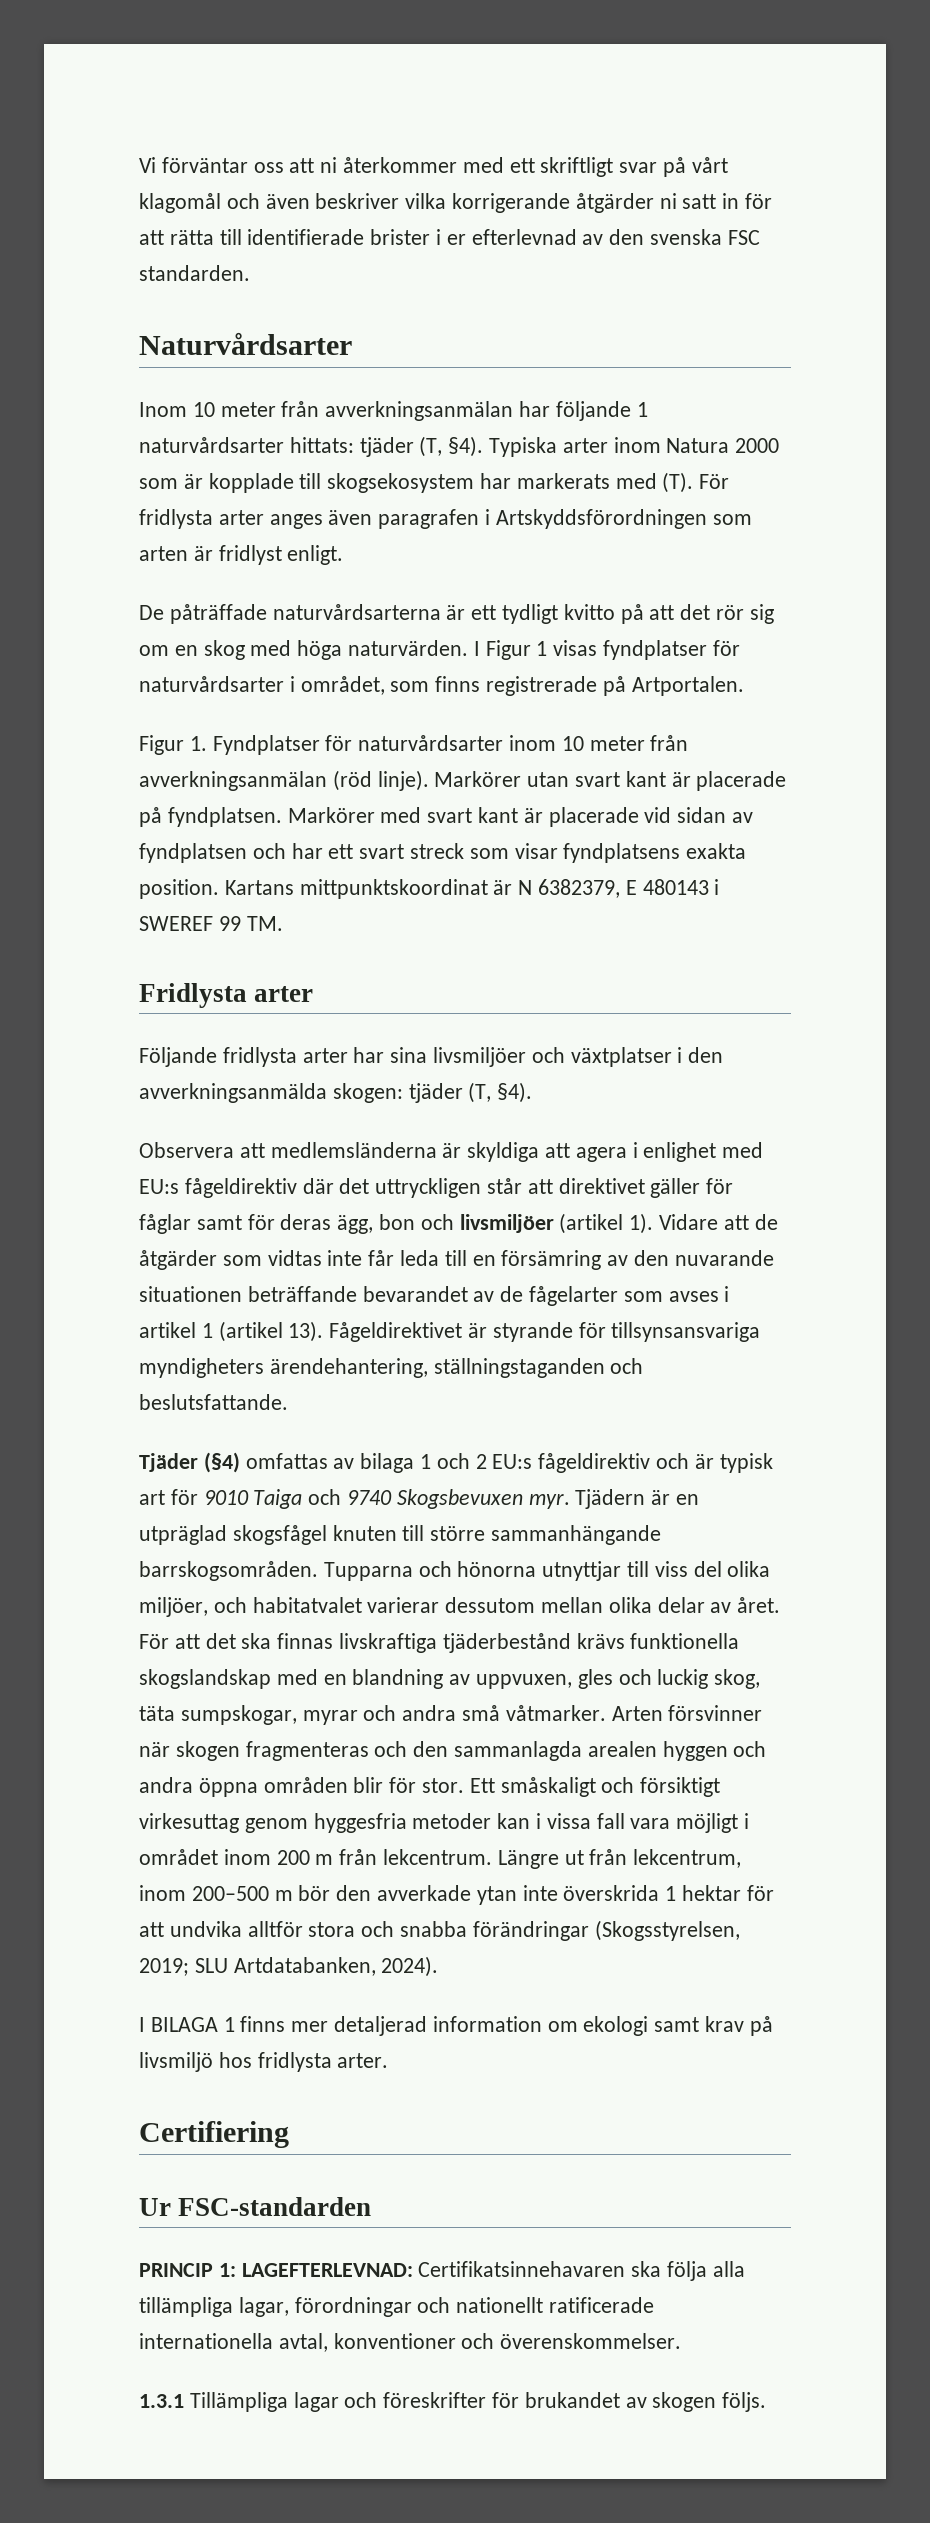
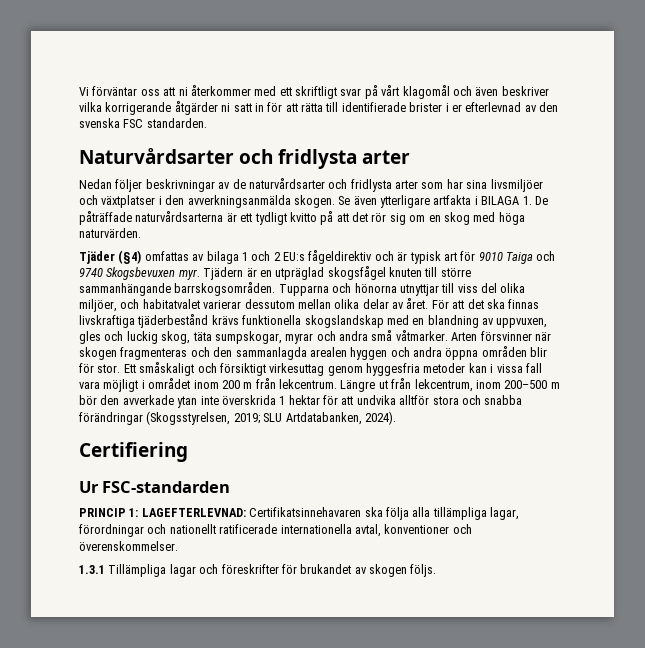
- Naturvårdsarter
- Inom 10 meter från avverkningsanmälan har följande 1 naturvårdsarter hittats: tjäder (T, §4). Typiska arter inom Natura 2000 som är kopplade till skogsekosystem har markerats med (T). För fridlysta arter anges även paragrafen i Artskyddsförordningen som arten är fridlyst enligt.
- De påträffade naturvårdsarterna är ett tydligt kvitto på att det rör sig om en skog med höga naturvärden. I Figur 1 visas fyndplatser för naturvårdsarter i området, som finns registrerade på Artportalen.
- Figur 1. Fyndplatser för naturvårdsarter inom 10 meter från avverkningsanmälan (röd linje). Markörer utan svart kant är placerade på fyndplatsen. Markörer med svart kant är placerade vid sidan av fyndplatsen och har ett svart streck som visar fyndplatsens exakta position. Kartans mittpunktskoordinat är N 6382379, E 480143 i SWEREF 99 TM.
- Fridlysta arter
- Följande fridlysta arter har sina livsmiljöer och växtplatser i den avverkningsanmälda skogen: tjäder (T, §4).
- Observera att medlemsländerna är skyldiga att agera i enlighet med EU:s fågeldirektiv där det uttryckligen står att direktivet gäller för fåglar samt för deras ägg, bon och livsmiljöer (artikel 1). Vidare att de åtgärder som vidtas inte får leda till en försämring av den nuvarande situationen beträffande bevarandet av de fågelarter som avses i artikel 1 (artikel 13). Fågeldirektivet är styrande för tillsynsansvariga myndigheters ärendehantering, ställningstaganden och beslutsfattande.
+ Naturvårdsarter och fridlysta arter
+ Nedan följer beskrivningar av de naturvårdsarter och fridlysta arter som har sina livsmiljöer och växtplatser i den avverkningsanmälda skogen. Se även ytterligare artfakta i BILAGA 1. De påträffade naturvårdsarterna är ett tydligt kvitto på att det rör sig om en skog med höga naturvärden.
- I BILAGA 1 finns mer detaljerad information om ekologi samt krav på livsmiljö hos fridlysta arter.

